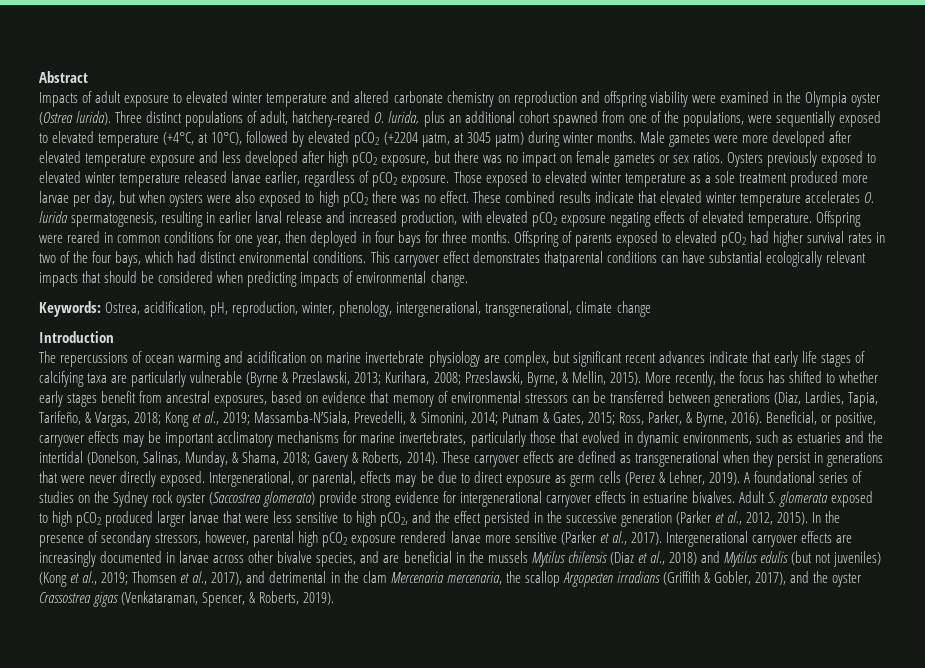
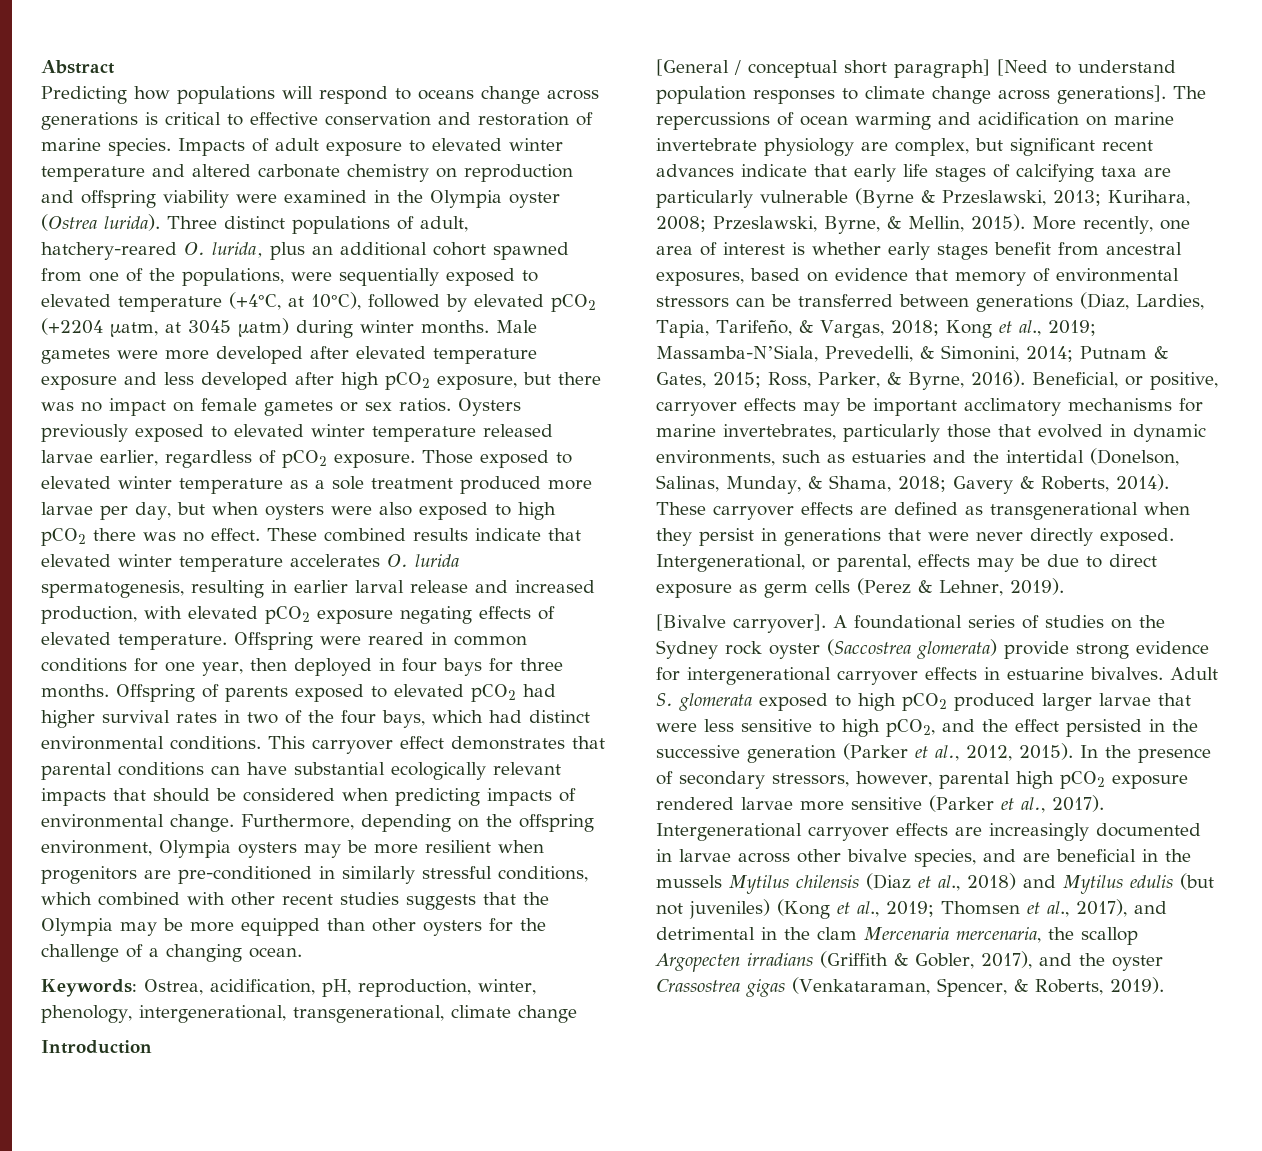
+ Predicting how populations will respond to oceans change across generations is critical to effective conservation and restoration of marine species.
- This carryover effect demonstrates thatparental conditions can have substantial ecologically relevant impacts that should be considered when predicting impacts of environmental change.
+ This carryover effect demonstrates that parental conditions can have substantial ecologically relevant impacts that should be considered when predicting impacts of environmental change. Furthermore, depending on the offspring environment, Olympia oysters may be more resilient when progenitors are pre-conditioned in similarly stressful conditions, which combined with other recent studies suggests that the Olympia may be more equipped than other oysters for the challenge of a changing ocean.
+ [General / conceptual short paragraph] [Need to understand population responses to climate change across generations].
- More recently, the focus has shifted to whether early stages benefit from ancestral exposures, based on evidence that memory of environmental stressors can be transferred between generations (Diaz, Lardies, Tapia, Tarifeño, & Vargas, 2018; Kong et al., 2019; Massamba-N’Siala, Prevedelli, & Simonini, 2014; Putnam & Gates, 2015; Ross, Parker, & Byrne, 2016).
+ More recently, one area of interest is whether early stages benefit from ancestral exposures, based on evidence that memory of environmental stressors can be transferred between generations (Diaz, Lardies, Tapia, Tarifeño, & Vargas, 2018; Kong et al., 2019; Massamba-N’Siala, Prevedelli, & Simonini, 2014; Putnam & Gates, 2015; Ross, Parker, & Byrne, 2016).
- Intergenerational, or parental, effects may be due to direct exposure as germ cells (Perez & Lehner, 2019). A foundational series of studies on the Sydney rock oyster (Saccostrea glomerata) provide strong evidence for intergenerational carryover effects in estuarine bivalves.
+ Intergenerational, or parental, effects may be due to direct exposure as germ cells (Perez & Lehner, 2019).
+ [Bivalve carryover]. A foundational series of studies on the Sydney rock oyster (Saccostrea glomerata) provide strong evidence for intergenerational carryover effects in estuarine bivalves.

